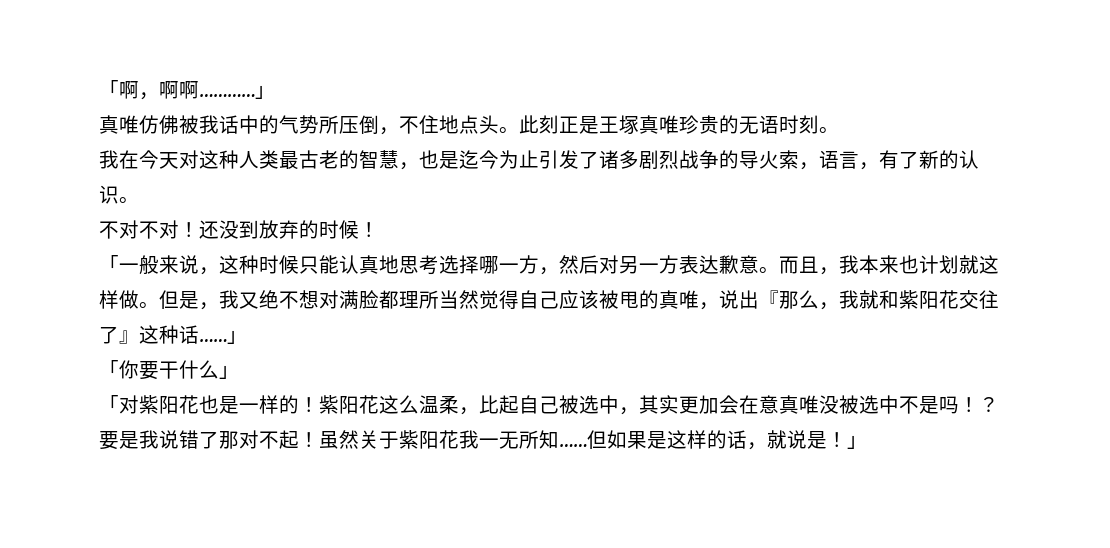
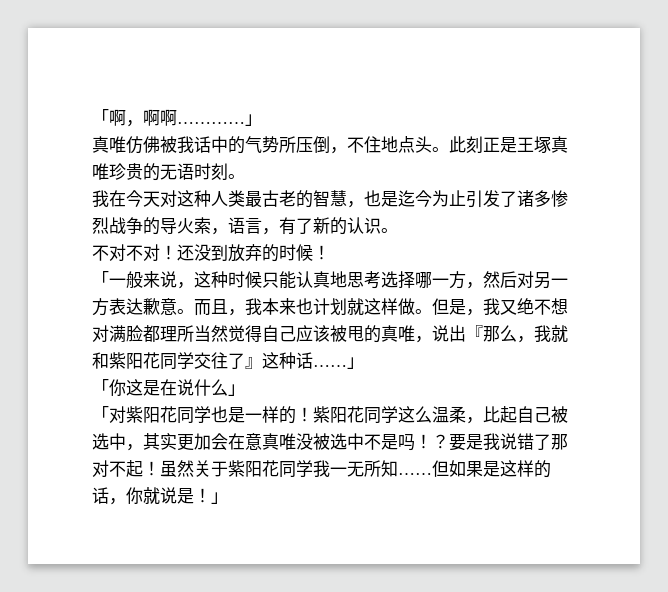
- 我在今天对这种人类最古老的智慧，也是迄今为止引发了诸多剧烈战争的导火索，语言，有了新的认识。
+ 我在今天对这种人类最古老的智慧，也是迄今为止引发了诸多惨烈战争的导火索，语言，有了新的认识。
- 但是，我又绝不想对满脸都理所当然觉得自己应该被甩的真唯，说出『那么，我就和紫阳花交往了』这种话……」
+ 但是，我又绝不想对满脸都理所当然觉得自己应该被甩的真唯，说出『那么，我就和紫阳花同学交往了』这种话……」
- 「你要干什么」
+ 「你这是在说什么」
- 「对紫阳花也是一样的！
+ 「对紫阳花同学也是一样的！
- 紫阳花这么温柔，比起自己被选中，其实更加会在意真唯没被选中不是吗！
+ 紫阳花同学这么温柔，比起自己被选中，其实更加会在意真唯没被选中不是吗！
- 虽然关于紫阳花我一无所知……
+ 虽然关于紫阳花同学我一无所知……
- 但如果是这样的话，就说是！」
+ 但如果是这样的话，你就说是！」

